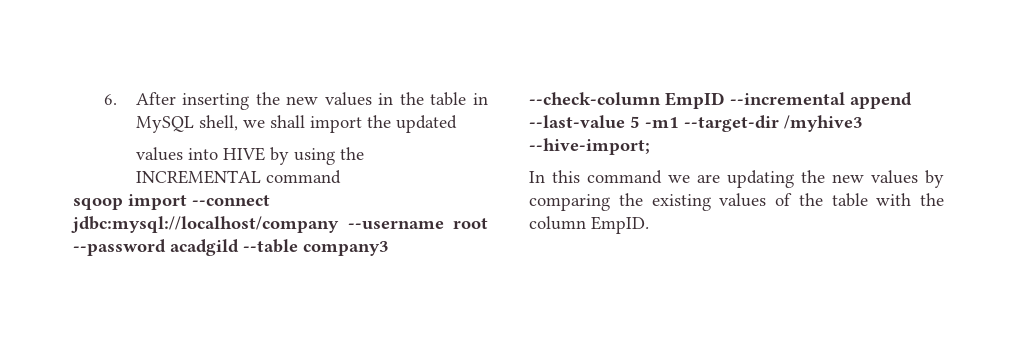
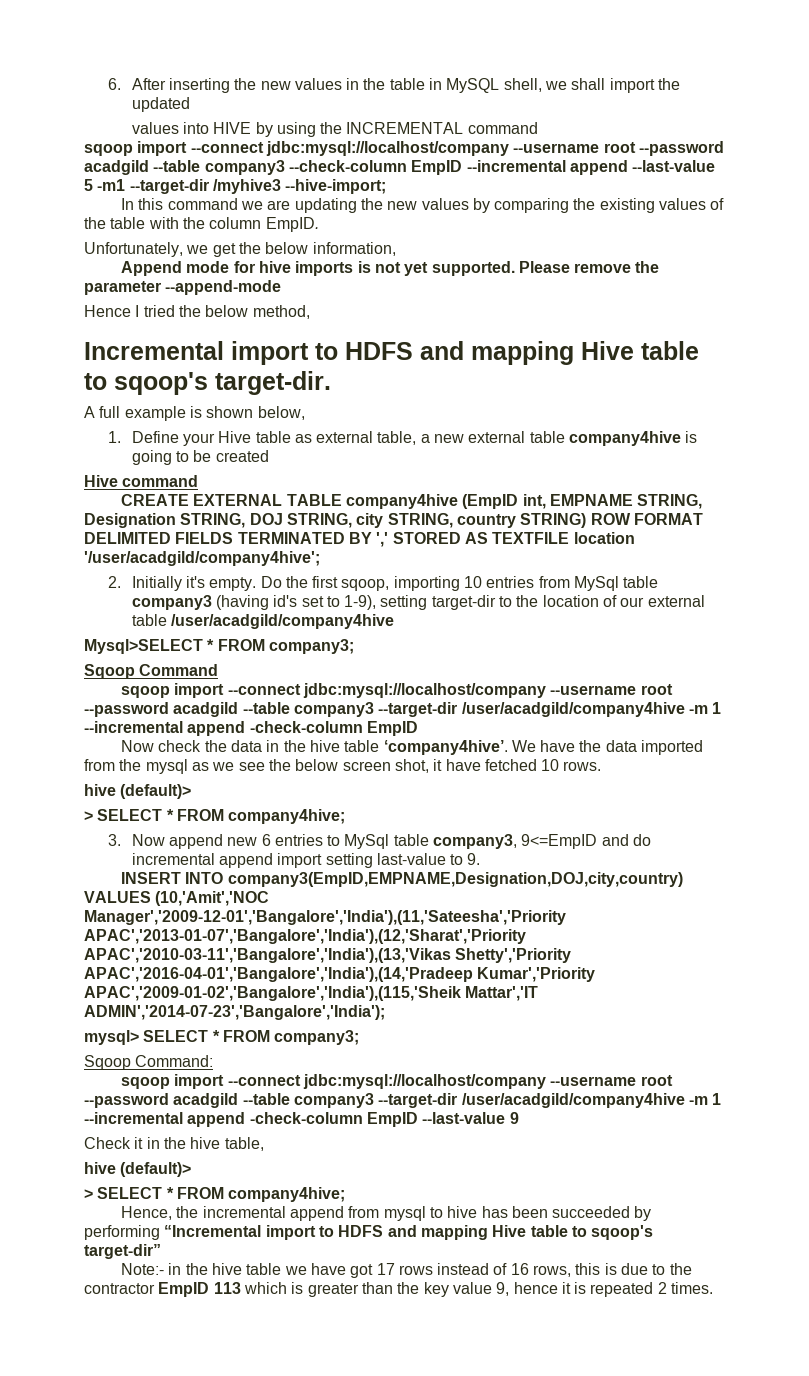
+ Unfortunately, we get the below information,
+ Append mode for hive imports is not yet supported. Please remove the parameter --append-mode
+ Hence I tried the below method,
+ Incremental import to HDFS and mapping Hive table to sqoop's target-dir.
+ A full example is shown below,
+ 1. Define your Hive table as external table, a new external table company4hive is going to be created
+ Hive command
+ CREATE EXTERNAL TABLE company4hive (EmpID int, EMPNAME STRING, Designation STRING, DOJ STRING, city STRING, country STRING) ROW FORMAT DELIMITED FIELDS TERMINATED BY ',' STORED AS TEXTFILE location '/user/acadgild/company4hive';
+ 2. Initially it's empty. Do the first sqoop, importing 10 entries from MySql table company3 (having id's set to 1-9), setting target-dir to the location of our external table /user/acadgild/company4hive
+ Mysql>SELECT * FROM company3;
+ Sqoop Command
+ sqoop import --connect jdbc:mysql://localhost/company --username root --password acadgild --table company3 --target-dir /user/acadgild/company4hive -m 1 --incremental append -check-column EmpID
+ Now check the data in the hive table ‘company4hive’. We have the data imported from the mysql as we see the below screen shot, it have fetched 10 rows.
+ hive (default)>
+ > SELECT * FROM company4hive;
+ 3. Now append new 6 entries to MySql table company3, 9<=EmpID and do incremental append import setting last-value to 9.
+ INSERT INTO company3(EmpID,EMPNAME,Designation,DOJ,city,country) VALUES (10,'Amit','NOC Manager','2009-12-01','Bangalore','India'),(11,'Sateesha','Priority APAC','2013-01-07','Bangalore','India'),(12,'Sharat','Priority APAC','2010-03-11','Bangalore','India'),(13,'Vikas Shetty','Priority APAC','2016-04-01','Bangalore','India'),(14,'Pradeep Kumar','Priority APAC','2009-01-02','Bangalore','India'),(115,'Sheik Mattar','IT ADMIN','2014-07-23','Bangalore','India');
+ mysql> SELECT * FROM company3;
+ Sqoop Command:
+ sqoop import --connect jdbc:mysql://localhost/company --username root --password acadgild --table company3 --target-dir /user/acadgild/company4hive -m 1 --incremental append -check-column EmpID --last-value 9
+ Check it in the hive table,
+ hive (default)>
+ > SELECT * FROM company4hive;
+ Hence, the incremental append from mysql to hive has been succeeded by performing “Incremental import to HDFS and mapping Hive table to sqoop's target-dir”
+ Note:- in the hive table we have got 17 rows instead of 16 rows, this is due to the contractor EmpID 113 which is greater than the key value 9, hence it is repeated 2 times.

